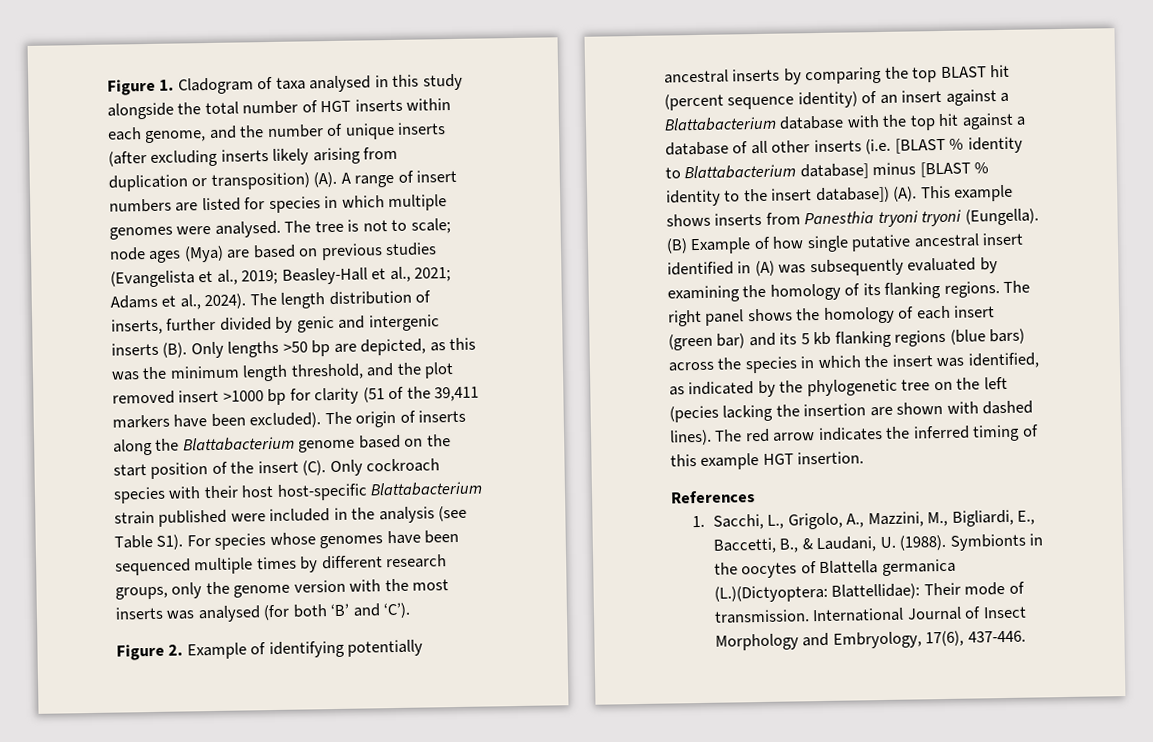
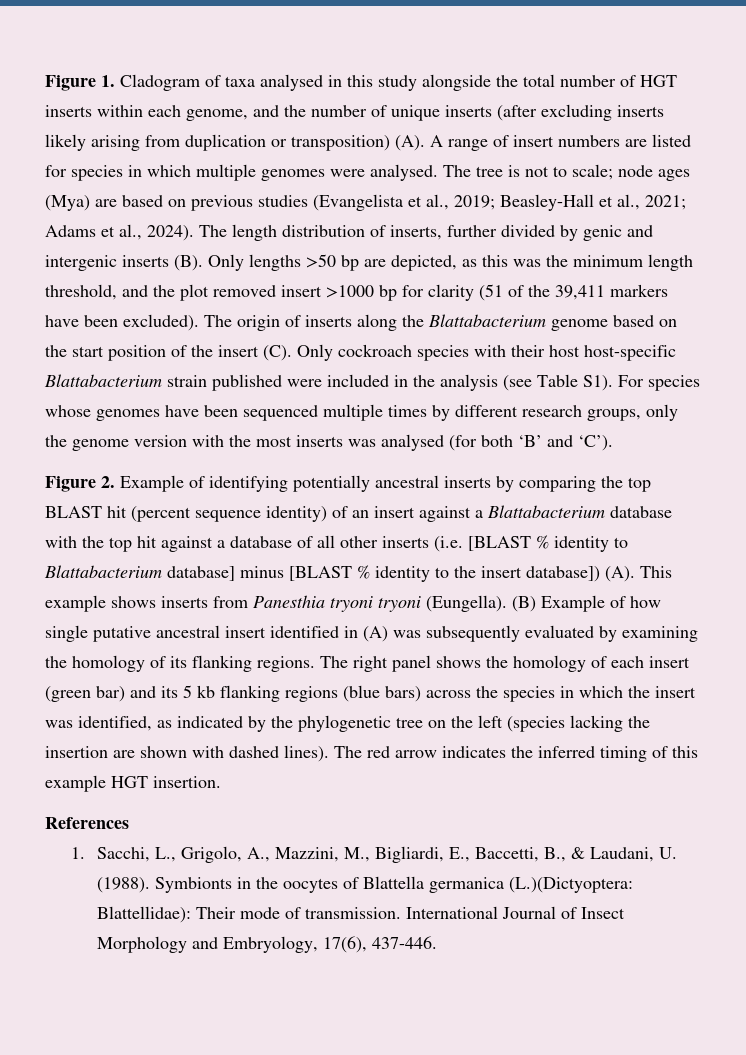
- The right panel shows the homology of each insert (green bar) and its 5 kb flanking regions (blue bars) across the species in which the insert was identified, as indicated by the phylogenetic tree on the left (pecies lacking the insertion are shown with dashed lines).
+ The right panel shows the homology of each insert (green bar) and its 5 kb flanking regions (blue bars) across the species in which the insert was identified, as indicated by the phylogenetic tree on the left (species lacking the insertion are shown with dashed lines).

